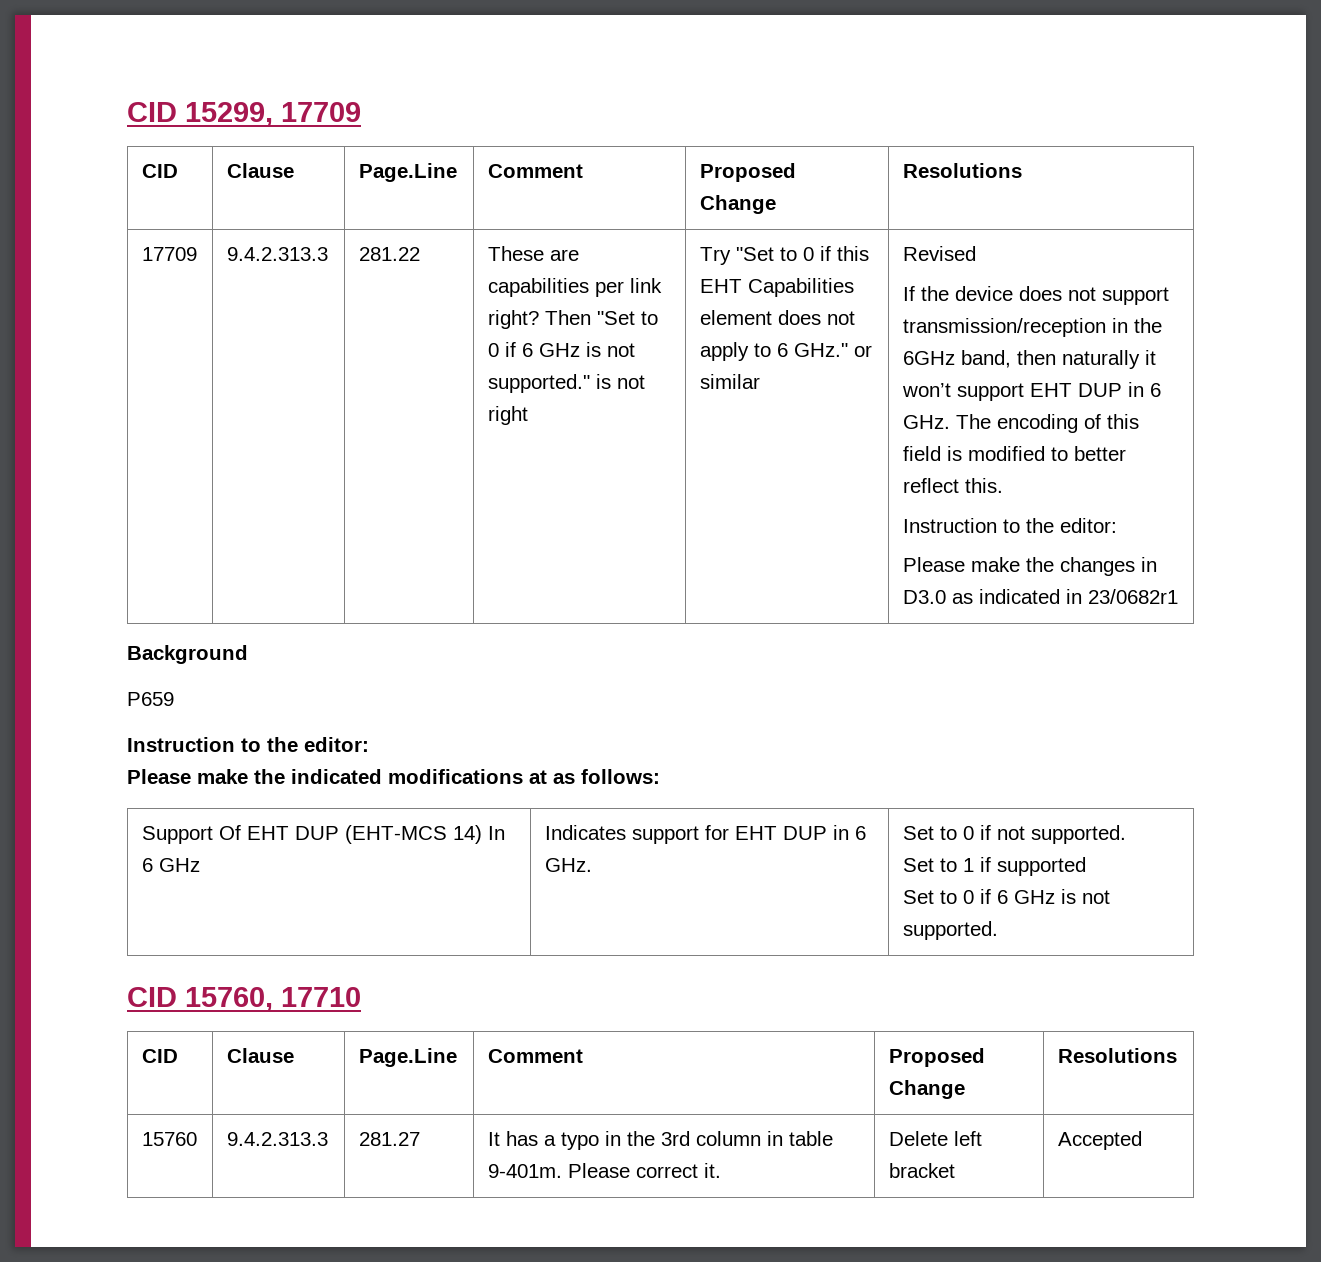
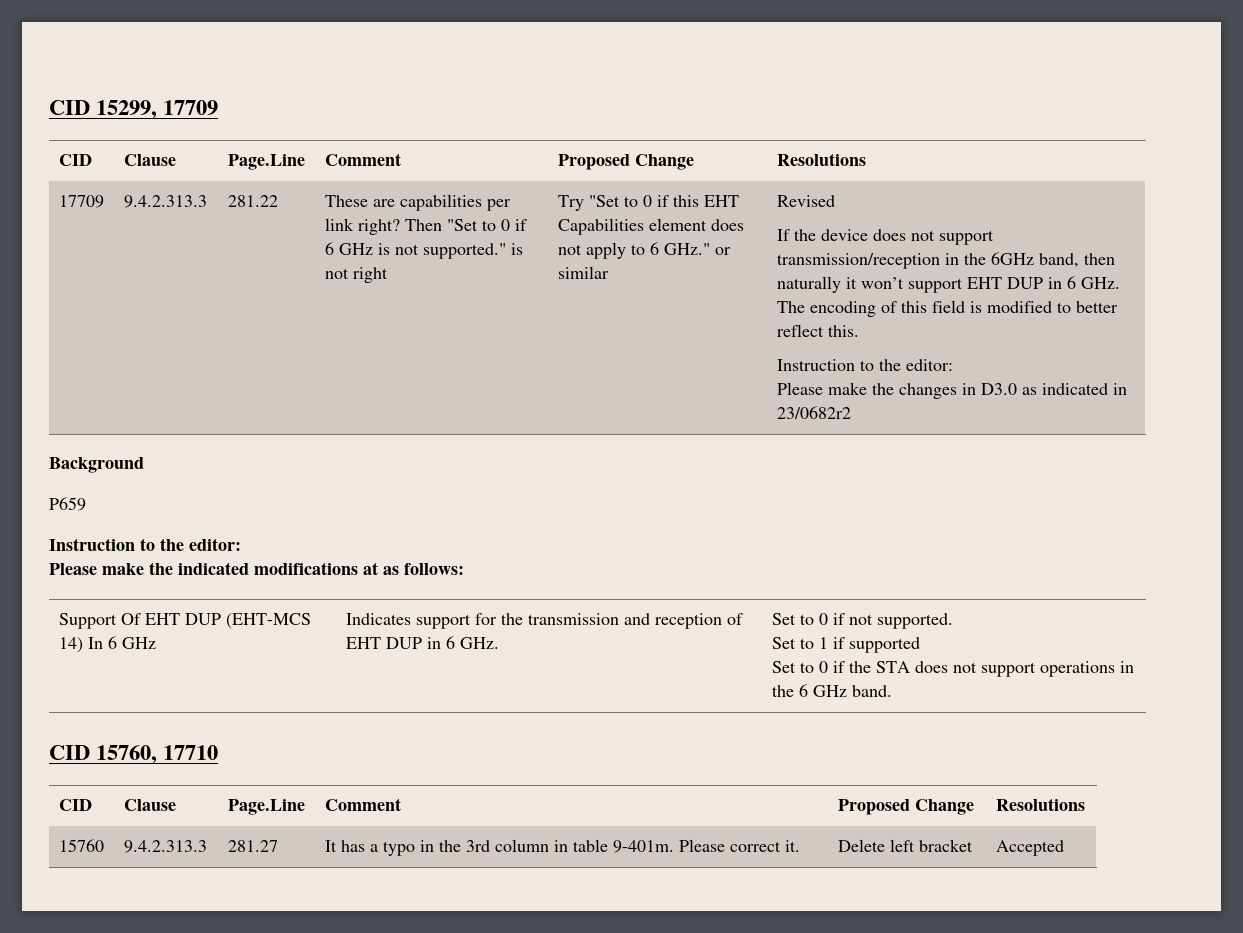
- Please make the changes in D3.0 as indicated in 23/0682r1
+ Please make the changes in D3.0 as indicated in 23/0682r2
- Indicates support for EHT DUP in 6 GHz.
+ Indicates support for the transmission and reception of EHT DUP in 6 GHz.
- Set to 0 if 6 GHz is not supported.
+ Set to 0 if the STA does not support operations in the 6 GHz band.

